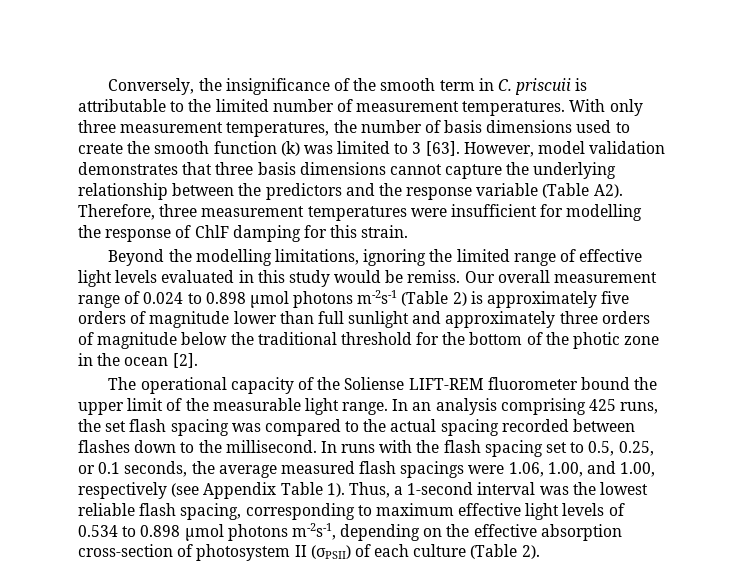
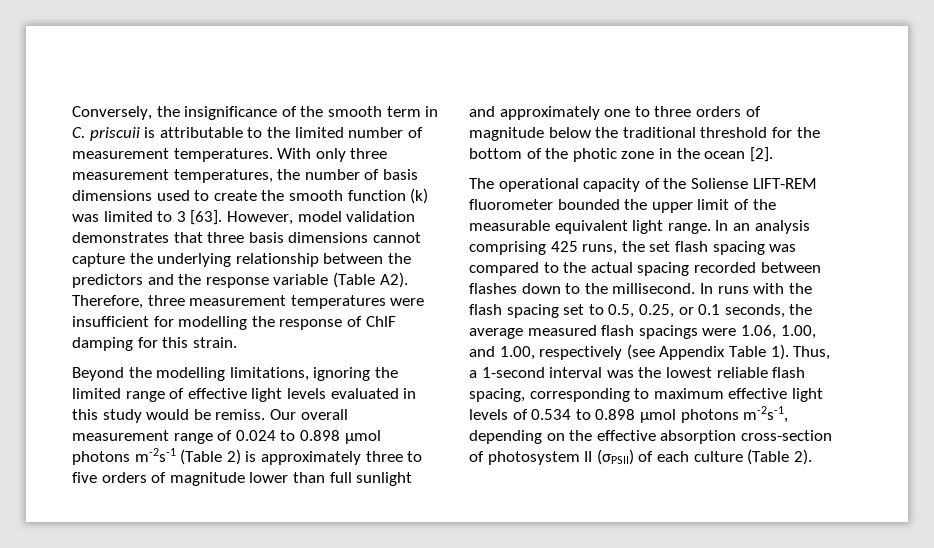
- Our overall measurement range of 0.024 to 0.898 µmol photons m-2s-1 (Table 2) is approximately five orders of magnitude lower than full sunlight and approximately three orders of magnitude below the traditional threshold for the bottom of the photic zone in the ocean [2].
+ Our overall measurement range of 0.024 to 0.898 µmol photons m-2s-1 (Table 2) is approximately three to five orders of magnitude lower than full sunlight and approximately one to three orders of magnitude below the traditional threshold for the bottom of the photic zone in the ocean [2].
- The operational capacity of the Soliense LIFT-REM fluorometer bound the upper limit of the measurable light range.
+ The operational capacity of the Soliense LIFT-REM fluorometer bounded the upper limit of the measurable equivalent light range.

